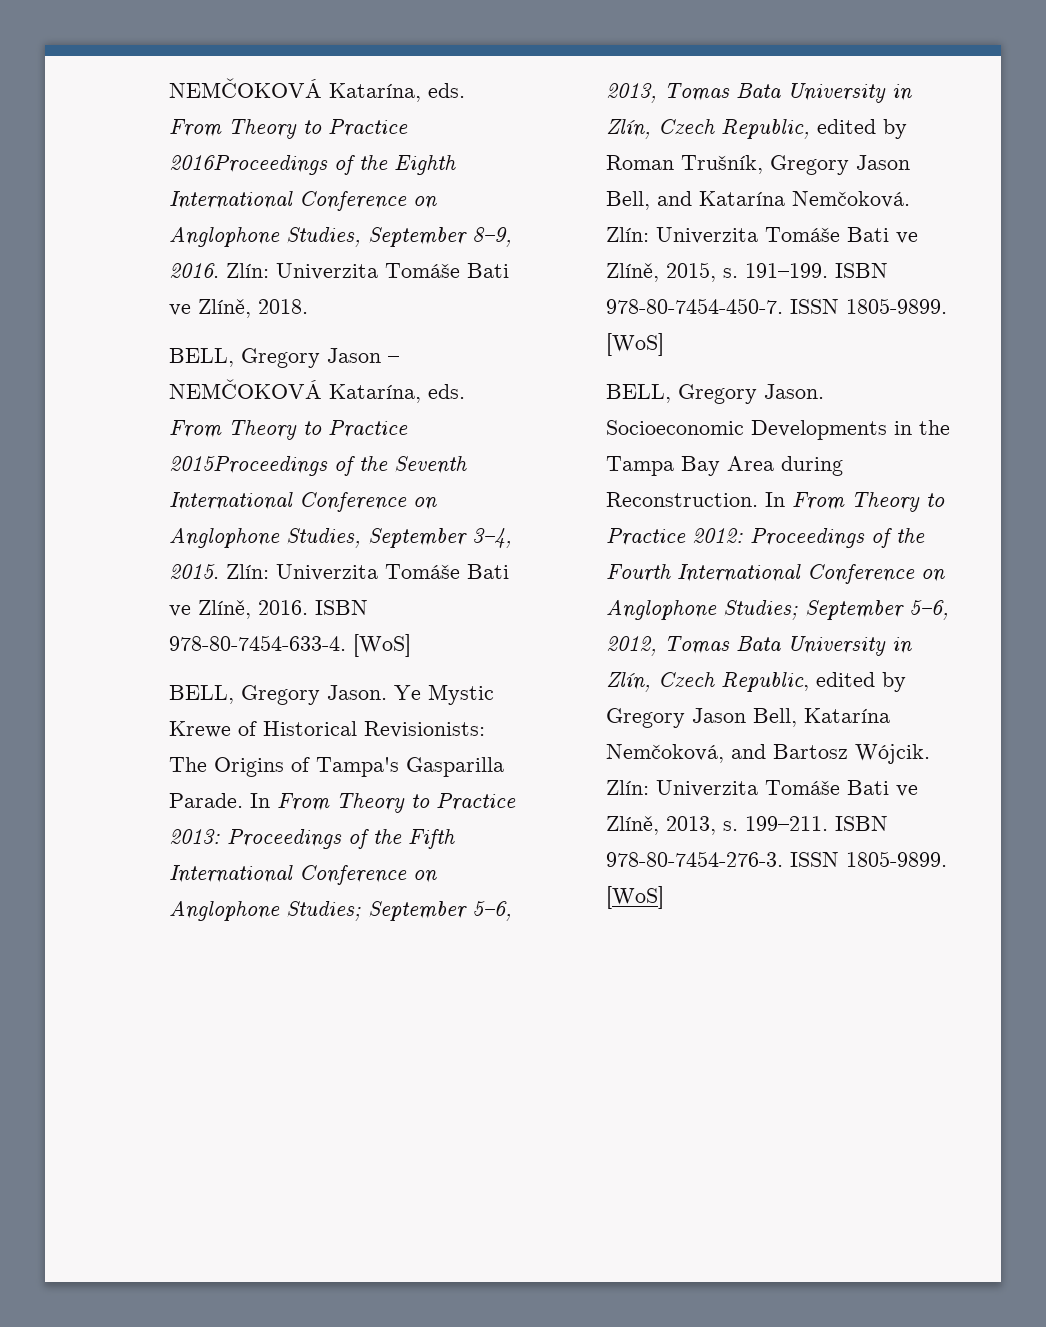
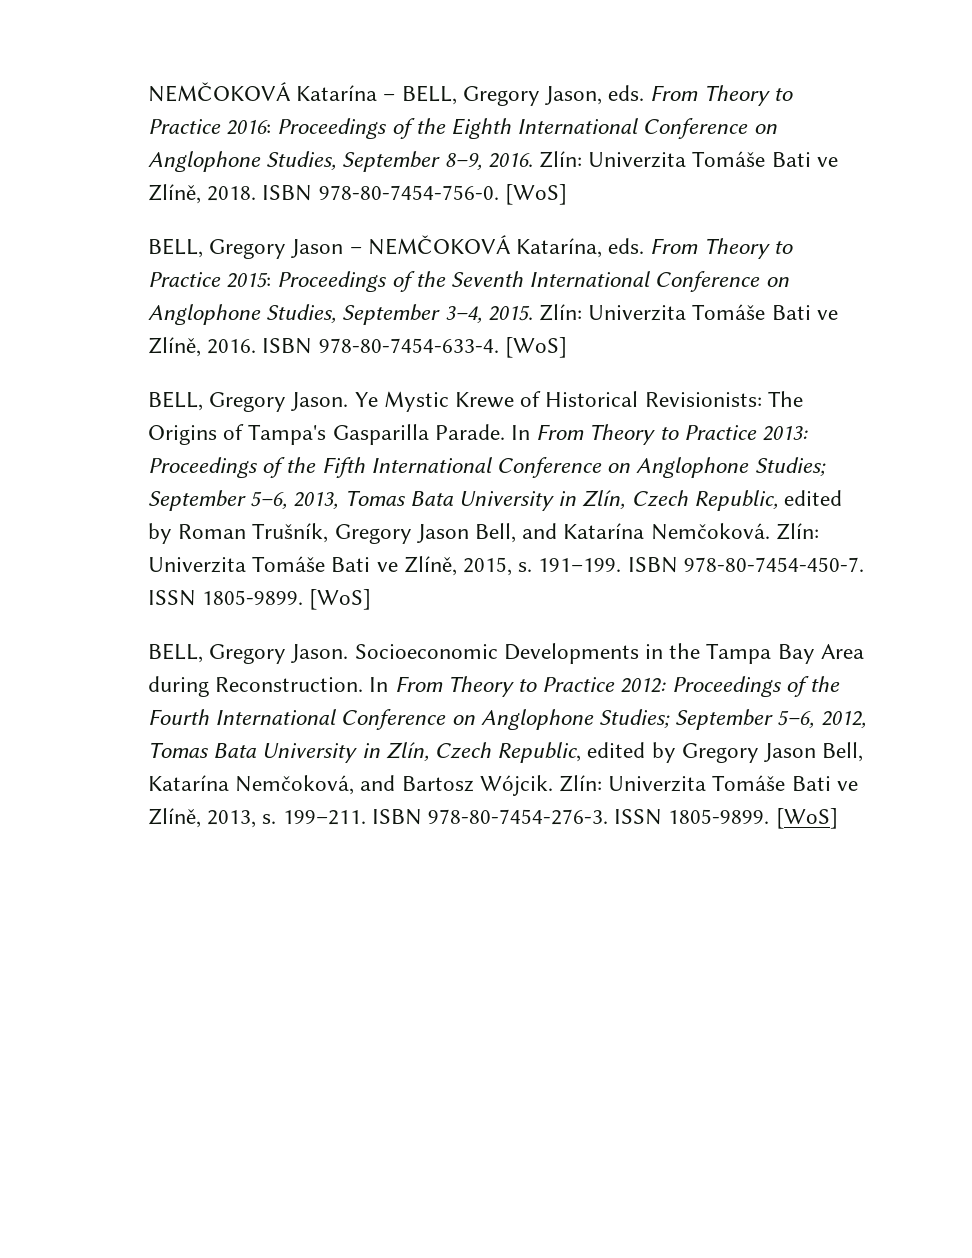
- NEMČOKOVÁ Katarína, eds. From Theory to Practice 2016Proceedings of the Eighth International Conference on Anglophone Studies, September 8–9, 2016.
+ NEMČOKOVÁ Katarína – BELL, Gregory Jason, eds. From Theory to Practice 2016: Proceedings of the Eighth International Conference on Anglophone Studies, September 8–9, 2016.
+ ISBN 978-80-7454-756-0. [WoS]
- BELL, Gregory Jason – NEMČOKOVÁ Katarína, eds. From Theory to Practice 2015Proceedings of the Seventh International Conference on Anglophone Studies, September 3–4, 2015.
+ BELL, Gregory Jason – NEMČOKOVÁ Katarína, eds. From Theory to Practice 2015: Proceedings of the Seventh International Conference on Anglophone Studies, September 3–4, 2015.

